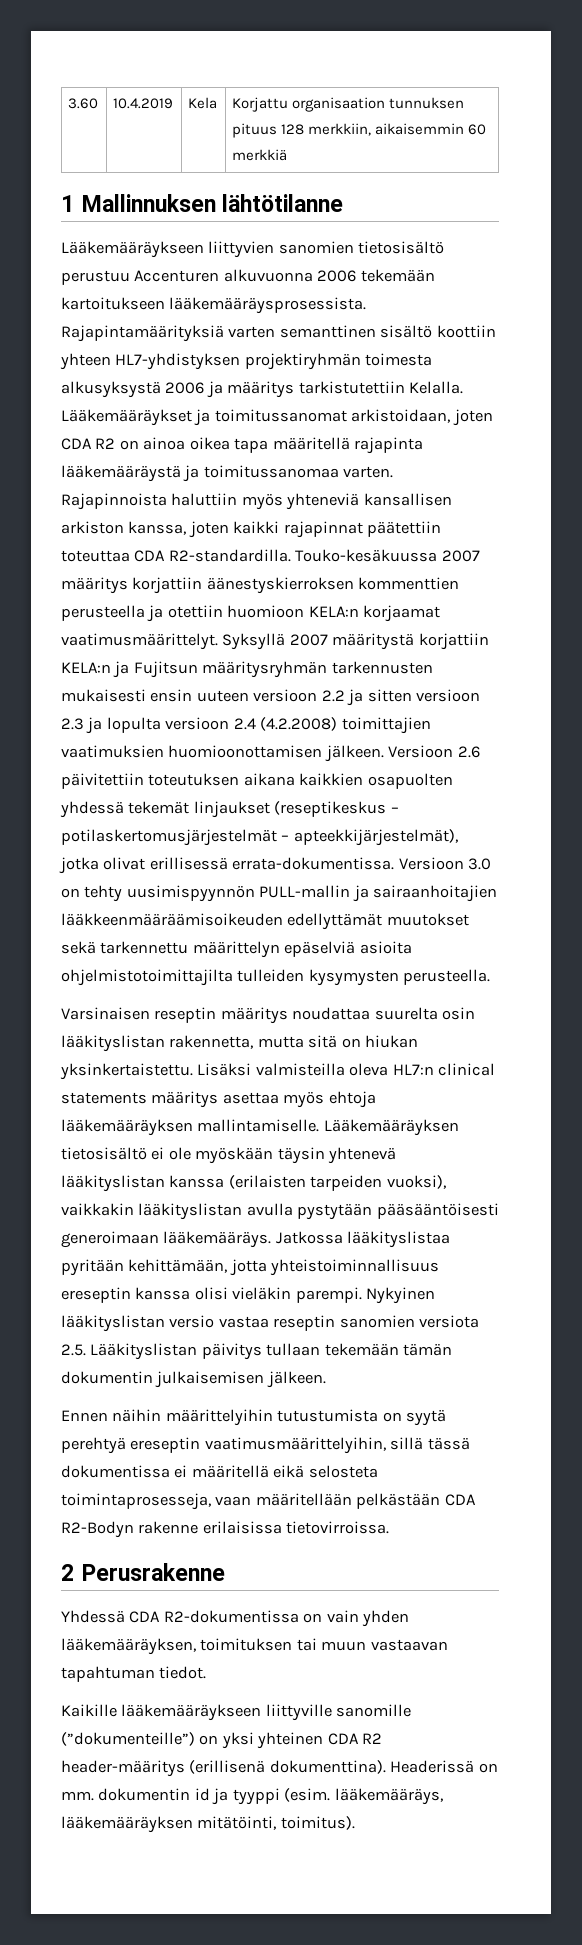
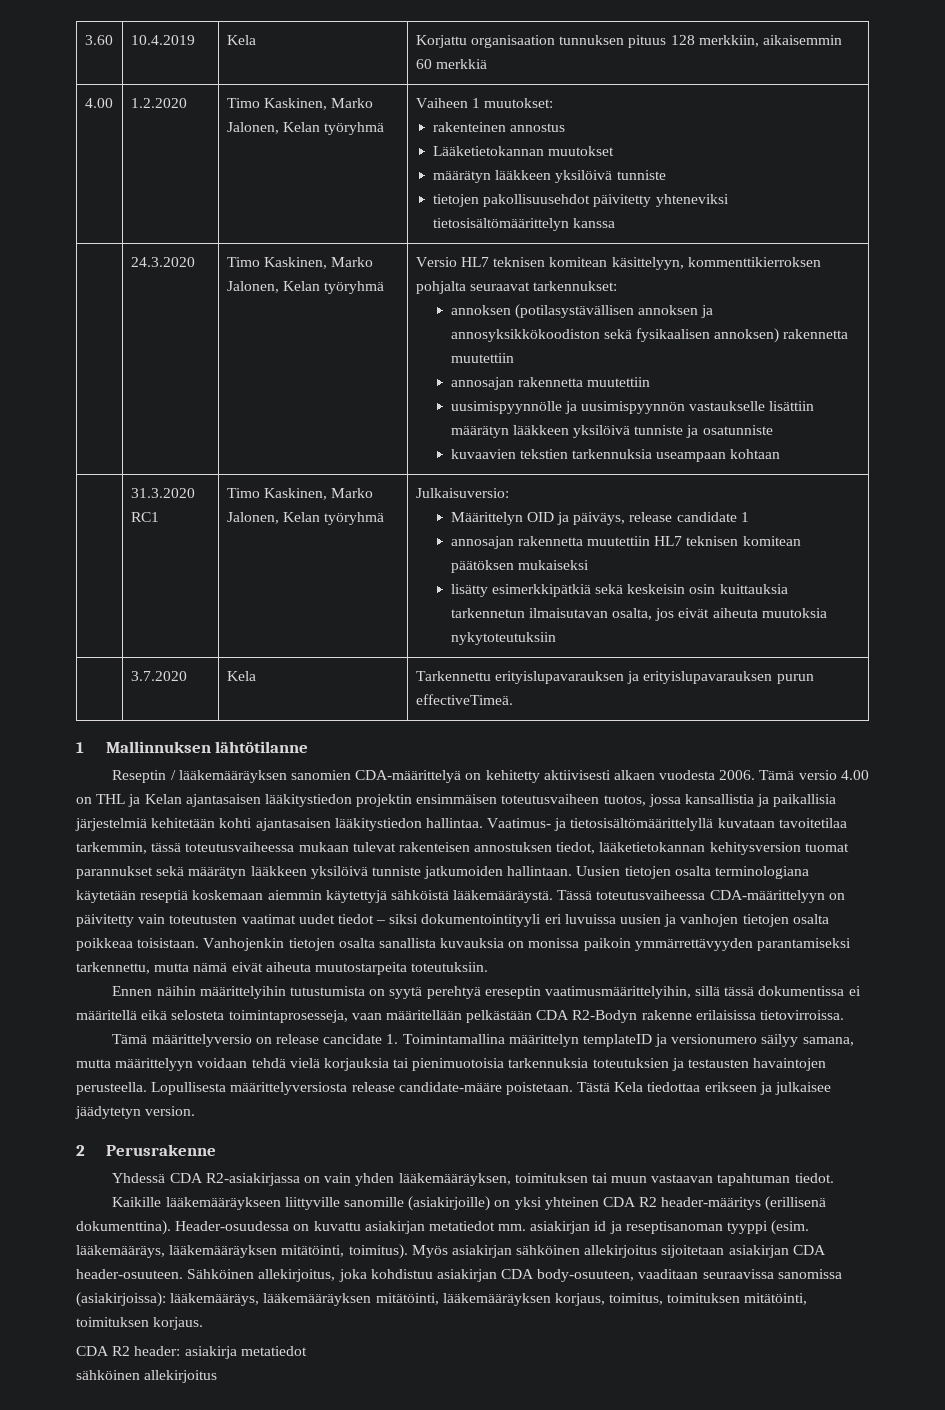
+ 4.00 | 1.2.2020 | Timo Kaskinen, Marko Jalonen, Kelan työryhmä | Vaiheen 1 muutokset:
+ rakenteinen annostus
+ Lääketietokannan muutokset
+ määrätyn lääkkeen yksilöivä tunniste
+ tietojen pakollisuusehdot päivitetty yhteneviksi tietosisältömäärittelyn kanssa
+ | 24.3.2020 | Timo Kaskinen, Marko Jalonen, Kelan työryhmä | Versio HL7 teknisen komitean käsittelyyn, kommenttikierroksen pohjalta seuraavat tarkennukset:
+ annoksen (potilasystävällisen annoksen ja annosyksikkökoodiston sekä fysikaalisen annoksen) rakennetta muutettiin
+ annosajan rakennetta muutettiin
+ uusimispyynnölle ja uusimispyynnön vastaukselle lisättiin määrätyn lääkkeen yksilöivä tunniste ja osatunniste
+ kuvaavien tekstien tarkennuksia useampaan kohtaan
+ | 31.3.2020 RC1 | Timo Kaskinen, Marko Jalonen, Kelan työryhmä | Julkaisuversio:
+ Määrittelyn OID ja päiväys, release candidate 1
+ annosajan rakennetta muutettiin HL7 teknisen komitean päätöksen mukaiseksi
+ lisätty esimerkkipätkiä sekä keskeisin osin kuittauksia tarkennetun ilmaisutavan osalta, jos eivät aiheuta muutoksia nykytoteutuksiin
+ | 3.7.2020 | Kela | Tarkennettu erityislupavarauksen ja erityislupavarauksen purun effectiveTimeä.
  1 Mallinnuksen lähtötilanne
- Lääkemääräykseen liittyvien sanomien tietosisältö perustuu Accenturen alkuvuonna 2006 tekemään kartoitukseen lääkemääräysprosessista. Rajapintamäärityksiä varten semanttinen sisältö koottiin yhteen HL7-yhdistyksen projektiryhmän toimesta alkusyksystä 2006 ja määritys tarkistutettiin Kelalla. Lääkemääräykset ja toimitussanomat arkistoidaan, joten CDA R2 on ainoa oikea tapa määritellä rajapinta lääkemääräystä ja toimitussanomaa varten. Rajapinnoista haluttiin myös yhteneviä kansallisen arkiston kanssa, joten kaikki rajapinnat päätettiin toteuttaa CDA R2-standardilla. Touko-kesäkuussa 2007 määritys korjattiin äänestyskierroksen kommenttien perusteella ja otettiin huomioon KELA:n korjaamat vaatimusmäärittelyt. Syksyllä 2007 määritystä korjattiin KELA:n ja Fujitsun määritysryhmän tarkennusten mukaisesti ensin uuteen versioon 2.2 ja sitten versioon 2.3 ja lopulta versioon 2.4 (4.2.2008) toimittajien vaatimuksien huomioonottamisen jälkeen. Versioon 2.6 päivitettiin toteutuksen aikana kaikkien osapuolten yhdessä tekemät linjaukset (reseptikeskus – potilaskertomusjärjestelmät – apteekkijärjestelmät), jotka olivat erillisessä errata-dokumentissa. Versioon 3.0 on tehty uusimispyynnön PULL-mallin ja sairaanhoitajien lääkkeenmääräämisoikeuden edellyttämät muutokset sekä tarkennettu määrittelyn epäselviä asioita ohjelmistotoimittajilta tulleiden kysymysten perusteella.
- Varsinaisen reseptin määritys noudattaa suurelta osin lääkityslistan rakennetta, mutta sitä on hiukan yksinkertaistettu. Lisäksi valmisteilla oleva HL7:n clinical statements määritys asettaa myös ehtoja lääkemääräyksen mallintamiselle. Lääkemääräyksen tietosisältö ei ole myöskään täysin yhtenevä lääkityslistan kanssa (erilaisten tarpeiden vuoksi), vaikkakin lääkityslistan avulla pystytään pääsääntöisesti generoimaan lääkemääräys. Jatkossa lääkityslistaa pyritään kehittämään, jotta yhteistoiminnallisuus ereseptin kanssa olisi vieläkin parempi. Nykyinen lääkityslistan versio vastaa reseptin sanomien versiota 2.5. Lääkityslistan päivitys tullaan tekemään tämän dokumentin julkaisemisen jälkeen.
+ Reseptin / lääkemääräyksen sanomien CDA-määrittelyä on kehitetty aktiivisesti alkaen vuodesta 2006. Tämä versio 4.00 on THL ja Kelan ajantasaisen lääkitystiedon projektin ensimmäisen toteutusvaiheen tuotos, jossa kansallistia ja paikallisia järjestelmiä kehitetään kohti ajantasaisen lääkitystiedon hallintaa. Vaatimus- ja tietosisältömäärittelyllä kuvataan tavoitetilaa tarkemmin, tässä toteutusvaiheessa mukaan tulevat rakenteisen annostuksen tiedot, lääketietokannan kehitysversion tuomat parannukset sekä määrätyn lääkkeen yksilöivä tunniste jatkumoiden hallintaan. Uusien tietojen osalta terminologiana käytetään reseptiä koskemaan aiemmin käytettyjä sähköistä lääkemääräystä. Tässä toteutusvaiheessa CDA-määrittelyyn on päivitetty vain toteutusten vaatimat uudet tiedot – siksi dokumentointityyli eri luvuissa uusien ja vanhojen tietojen osalta poikkeaa toisistaan. Vanhojenkin tietojen osalta sanallista kuvauksia on monissa paikoin ymmärrettävyyden parantamiseksi tarkennettu, mutta nämä eivät aiheuta muutostarpeita toteutuksiin.
+ Tämä määrittelyversio on release cancidate 1. Toimintamallina määrittelyn templateID ja versionumero säilyy samana, mutta määrittelyyn voidaan tehdä vielä korjauksia tai pienimuotoisia tarkennuksia toteutuksien ja testausten havaintojen perusteella. Lopullisesta määrittelyversiosta release candidate-määre poistetaan. Tästä Kela tiedottaa erikseen ja julkaisee jäädytetyn version.
- Yhdessä CDA R2-dokumentissa on vain yhden lääkemääräyksen, toimituksen tai muun vastaavan tapahtuman tiedot.
+ Yhdessä CDA R2-asiakirjassa on vain yhden lääkemääräyksen, toimituksen tai muun vastaavan tapahtuman tiedot.
- Kaikille lääkemääräykseen liittyville sanomille (”dokumenteille”) on yksi yhteinen CDA R2 header-määritys (erillisenä dokumenttina).
+ Kaikille lääkemääräykseen liittyville sanomille (asiakirjoille) on yksi yhteinen CDA R2 header-määritys (erillisenä dokumenttina).
- Headerissä on mm. dokumentin id ja tyyppi (esim. lääkemääräys, lääkemääräyksen mitätöinti, toimitus).
+ Header-osuudessa on kuvattu asiakirjan metatiedot mm. asiakirjan id ja reseptisanoman tyyppi (esim. lääkemääräys, lääkemääräyksen mitätöinti, toimitus).
+ Myös asiakirjan sähköinen allekirjoitus sijoitetaan asiakirjan CDA header-osuuteen. Sähköinen allekirjoitus, joka kohdistuu asiakirjan CDA body-osuuteen, vaaditaan seuraavissa sanomissa (asiakirjoissa): lääkemääräys, lääkemääräyksen mitätöinti, lääkemääräyksen korjaus, toimitus, toimituksen mitätöinti, toimituksen korjaus.
+ CDA R2 header: asiakirja metatiedot
+ sähköinen allekirjoitus

